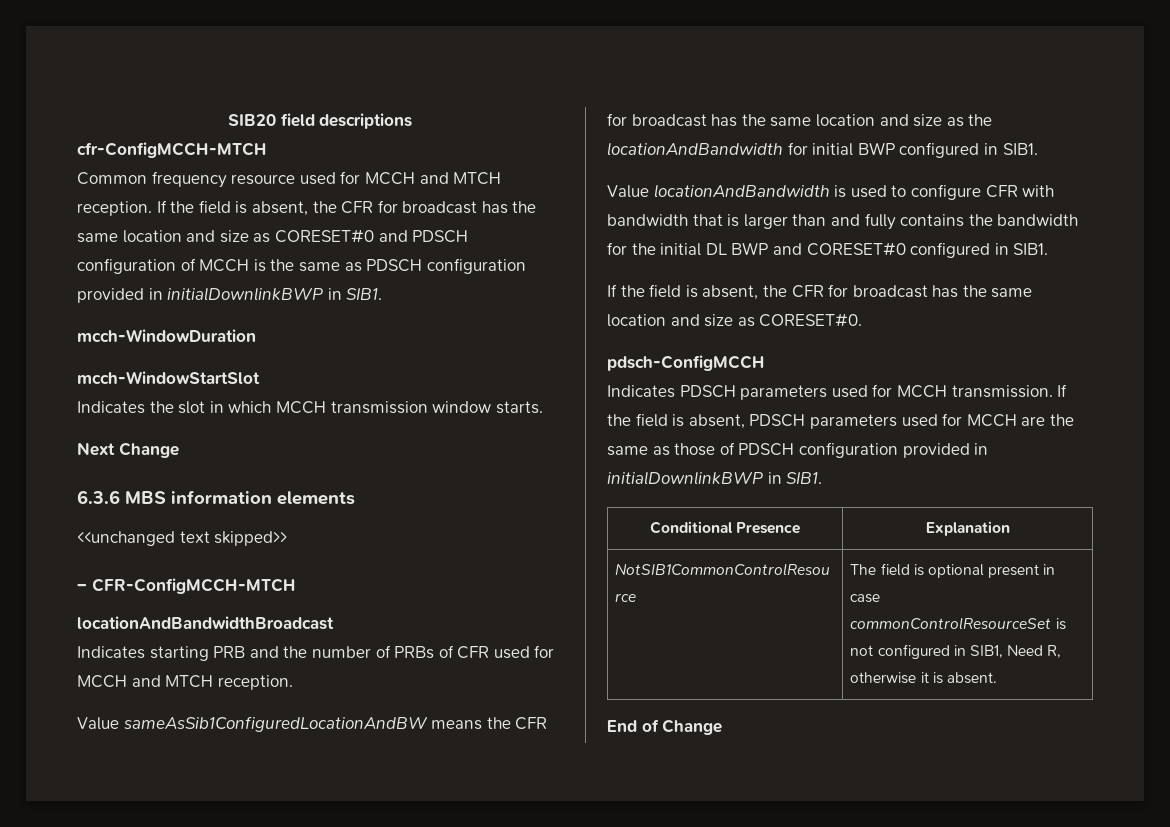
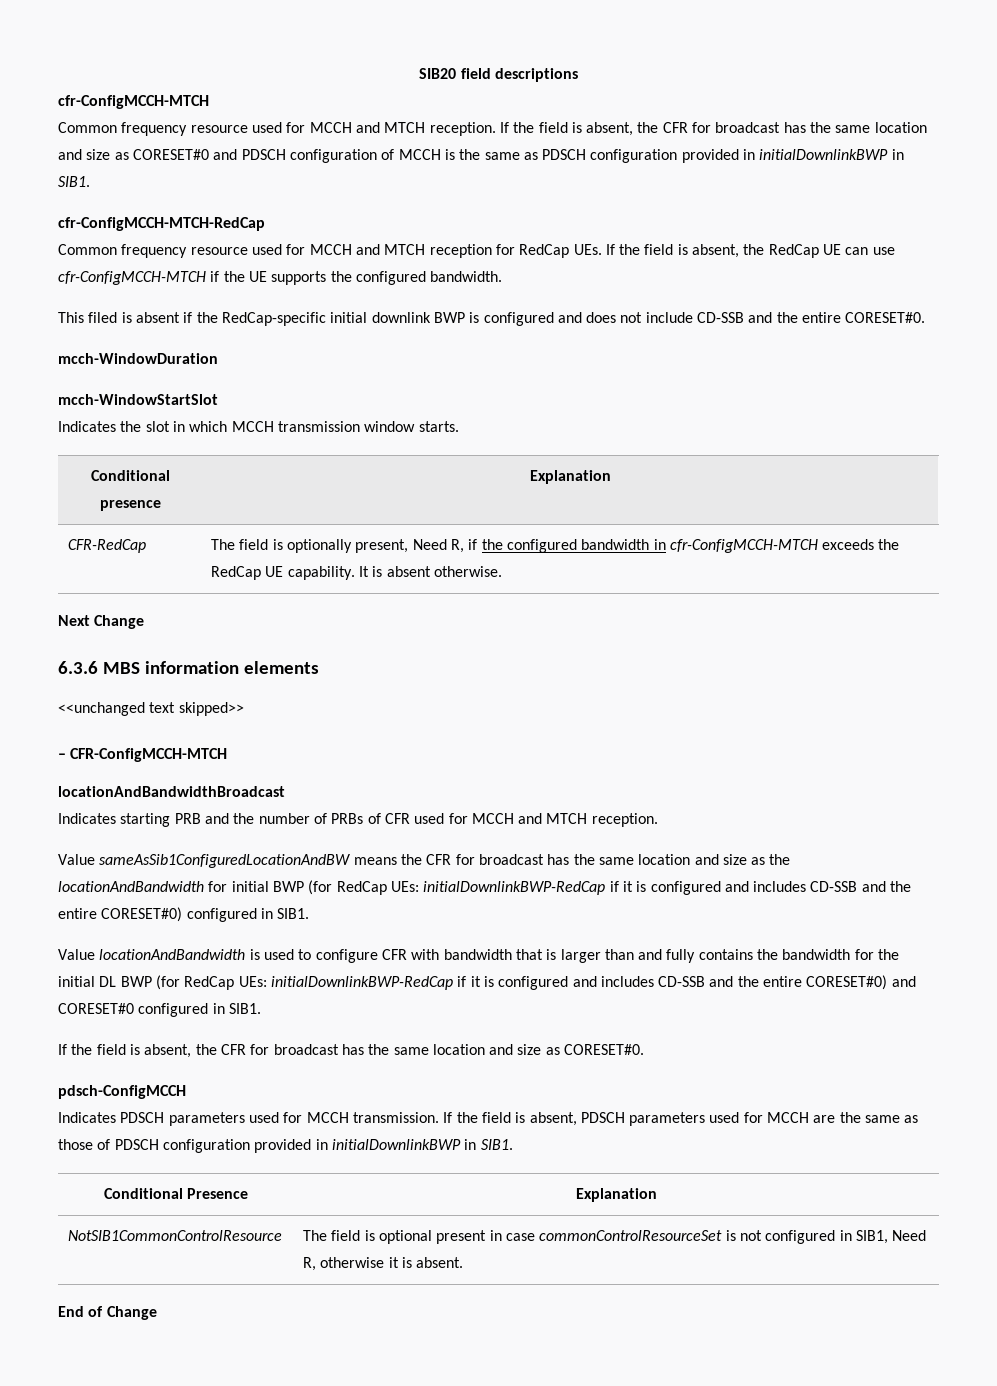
+ cfr-ConfigMCCH-MTCH-RedCap
+ Common frequency resource used for MCCH and MTCH reception for RedCap UEs. If the field is absent, the RedCap UE can use cfr-ConfigMCCH-MTCH if the UE supports the configured bandwidth.
+ This filed is absent if the RedCap-specific initial downlink BWP is configured and does not include CD-SSB and the entire CORESET#0.
+ Conditional presence | Explanation
+ CFR-RedCap | The field is optionally present, Need R, if the configured bandwidth in cfr-ConfigMCCH-MTCH exceeds the RedCap UE capability. It is absent otherwise.
- Value sameAsSib1ConfiguredLocationAndBW means the CFR for broadcast has the same location and size as the locationAndBandwidth for initial BWP configured in SIB1.
+ Value sameAsSib1ConfiguredLocationAndBW means the CFR for broadcast has the same location and size as the locationAndBandwidth for initial BWP (for RedCap UEs: initialDownlinkBWP-RedCap if it is configured and includes CD-SSB and the entire CORESET#0) configured in SIB1.
- Value locationAndBandwidth is used to configure CFR with bandwidth that is larger than and fully contains the bandwidth for the initial DL BWP and CORESET#0 configured in SIB1.
+ Value locationAndBandwidth is used to configure CFR with bandwidth that is larger than and fully contains the bandwidth for the initial DL BWP (for RedCap UEs: initialDownlinkBWP-RedCap if it is configured and includes CD-SSB and the entire CORESET#0) and CORESET#0 configured in SIB1.

